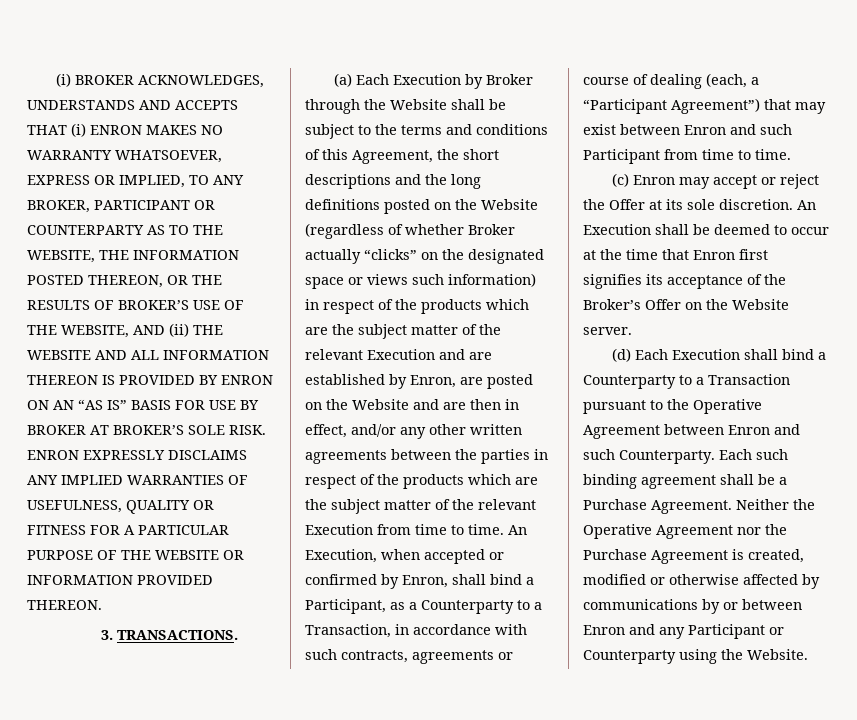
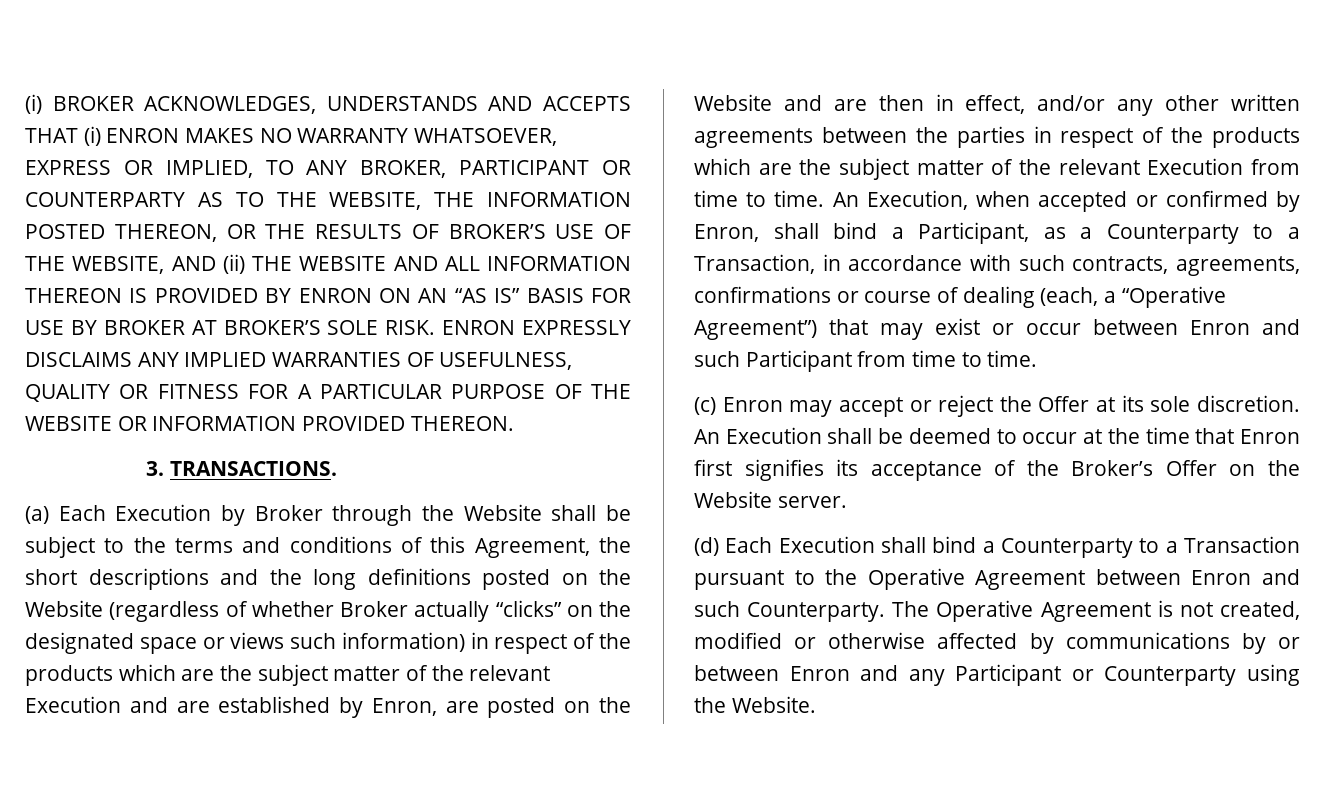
- An Execution, when accepted or confirmed by Enron, shall bind a Participant, as a Counterparty to a Transaction, in accordance with such contracts, agreements or course of dealing (each, a “Participant Agreement”) that may exist between Enron and such Participant from time to time.
+ An Execution, when accepted or confirmed by Enron, shall bind a Participant, as a Counterparty to a Transaction, in accordance with such contracts, agreements, confirmations or course of dealing (each, a “Operative Agreement”) that may exist or occur between Enron and such Participant from time to time.
- Each such binding agreement shall be a Purchase Agreement. Neither the Operative Agreement nor the Purchase Agreement is created, modified or otherwise affected by communications by or between Enron and any Participant or Counterparty using the Website.
+ The Operative Agreement is not created, modified or otherwise affected by communications by or between Enron and any Participant or Counterparty using the Website.

